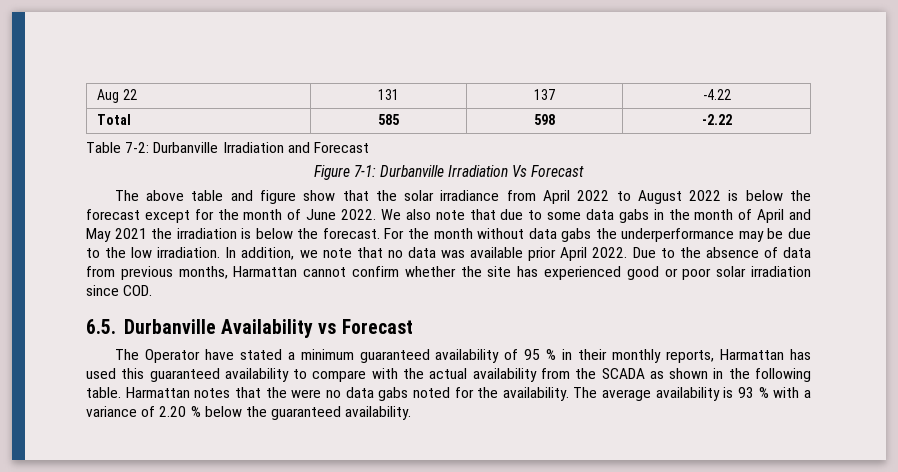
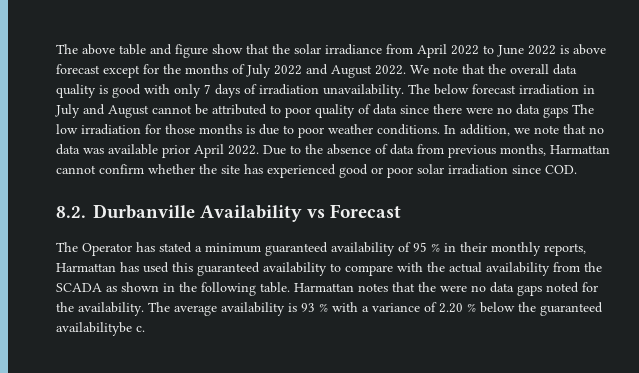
- Aug 22 | 131 | 137 | -4.22
- Total | 585 | 598 | -2.22
- Table 7-2: Durbanville Irradiation and Forecast
- Figure 7-1: Durbanville Irradiation Vs Forecast
- The above table and figure show that the solar irradiance from April 2022 to August 2022 is below the forecast except for the month of June 2022.
+ The above table and figure show that the solar irradiance from April 2022 to June 2022 is above forecast except for the months of July 2022 and August 2022.
- We also note that due to some data gabs in the month of April and May 2021 the irradiation is below the forecast. For the month without data gabs the underperformance may be due to the low irradiation.
+ We note that the overall data quality is good with only 7 days of irradiation unavailability. The below forecast irradiation in July and August cannot be attributed to poor quality of data since there were no data gaps The low irradiation for those months is due to poor weather conditions.
- 6.5. Durbanville Availability vs Forecast
+ 8.2. Durbanville Availability vs Forecast
- The Operator have stated a minimum guaranteed availability of 95 % in their monthly reports, Harmattan has used this guaranteed availability to compare with the actual availability from the SCADA as shown in the following table.
+ The Operator has stated a minimum guaranteed availability of 95 % in their monthly reports, Harmattan has used this guaranteed availability to compare with the actual availability from the SCADA as shown in the following table.
- Harmattan notes that the were no data gabs noted for the availability.
+ Harmattan notes that the were no data gaps noted for the availability.
- The average availability is 93 % with a variance of 2.20 % below the guaranteed availability.
+ The average availability is 93 % with a variance of 2.20 % below the guaranteed availabilitybe c.

